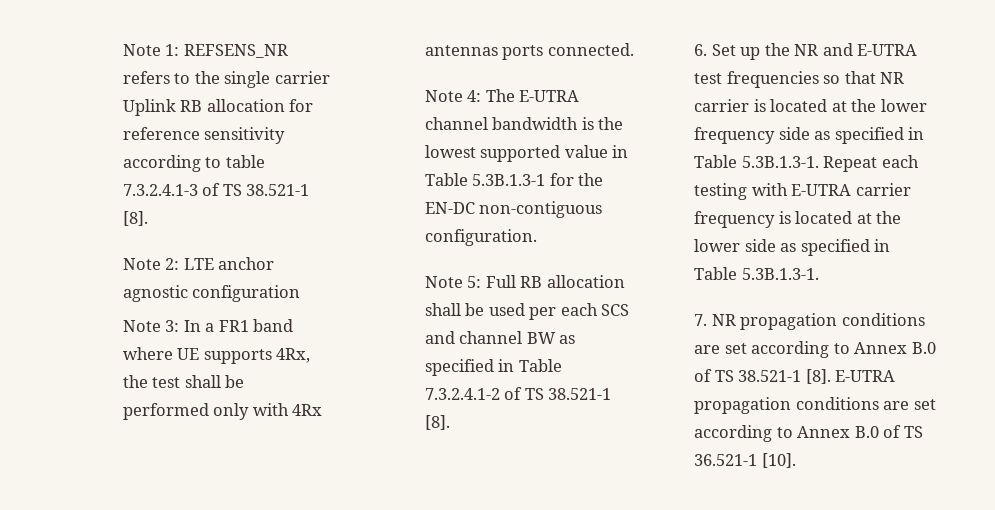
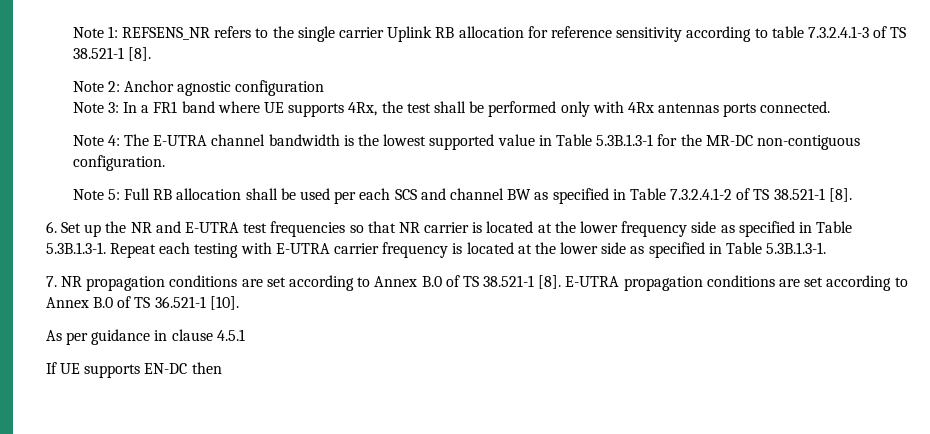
- Note 2: LTE anchor agnostic configuration
+ Note 2: Anchor agnostic configuration
- Note 4: The E-UTRA channel bandwidth is the lowest supported value in Table 5.3B.1.3-1 for the EN-DC non-contiguous configuration.
+ Note 4: The E-UTRA channel bandwidth is the lowest supported value in Table 5.3B.1.3-1 for the MR-DC non-contiguous configuration.
+ As per guidance in clause 4.5.1
+ If UE supports EN-DC then

